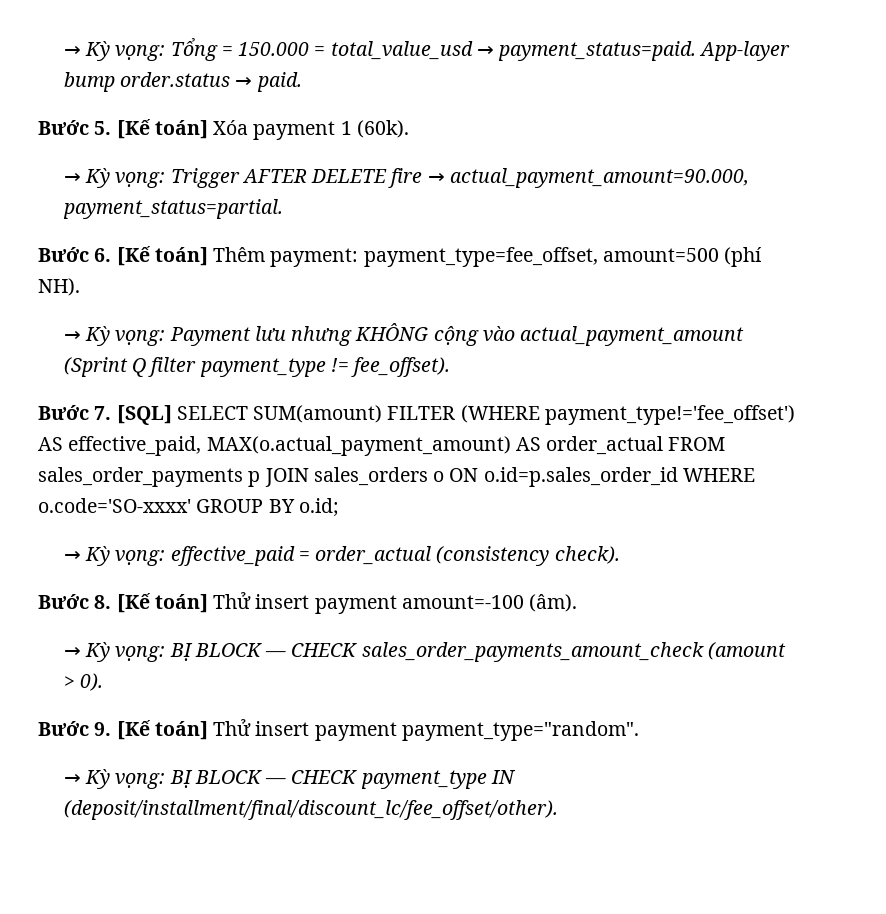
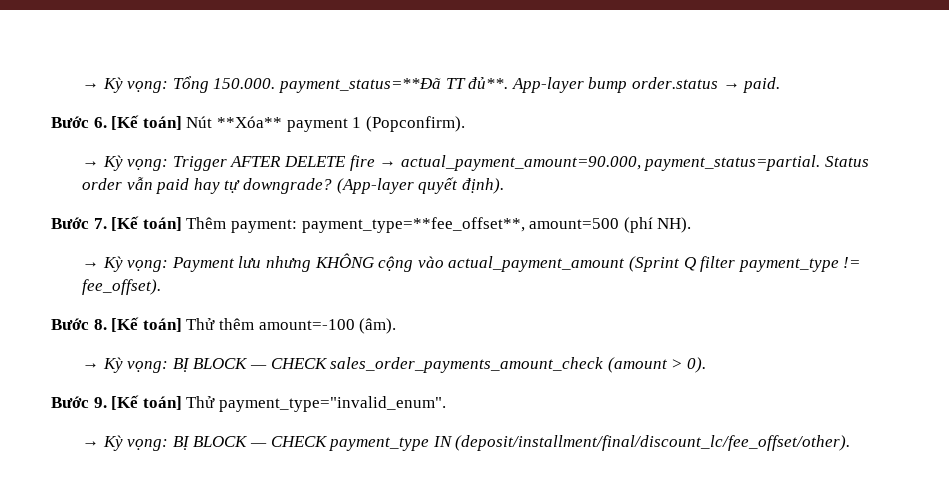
- → Kỳ vọng: Tổng = 150.000 = total_value_usd → payment_status=paid.
+ → Kỳ vọng: Tổng 150.000. payment_status=**Đã TT đủ**.
- Bước 5. [Kế toán] Xóa payment 1 (60k).
+ Bước 6. [Kế toán] Nút **Xóa** payment 1 (Popconfirm).
- → Kỳ vọng: Trigger AFTER DELETE fire → actual_payment_amount=90.000, payment_status=partial.
- Bước 6. [Kế toán] Thêm payment: payment_type=fee_offset, amount=500 (phí NH).
+ → Kỳ vọng: Trigger AFTER DELETE fire → actual_payment_amount=90.000, payment_status=partial. Status order vẫn paid hay tự downgrade? (App-layer quyết định).
+ Bước 7. [Kế toán] Thêm payment: payment_type=**fee_offset**, amount=500 (phí NH).
- Bước 7. [SQL] SELECT SUM(amount) FILTER (WHERE payment_type!='fee_offset') AS effective_paid, MAX(o.actual_payment_amount) AS order_actual FROM sales_order_payments p JOIN sales_orders o ON o.id=p.sales_order_id WHERE o.code='SO-xxxx' GROUP BY o.id;
- → Kỳ vọng: effective_paid = order_actual (consistency check).
- Bước 8. [Kế toán] Thử insert payment amount=-100 (âm).
+ Bước 8. [Kế toán] Thử thêm amount=-100 (âm).
- Bước 9. [Kế toán] Thử insert payment payment_type="random".
+ Bước 9. [Kế toán] Thử payment_type="invalid_enum".

